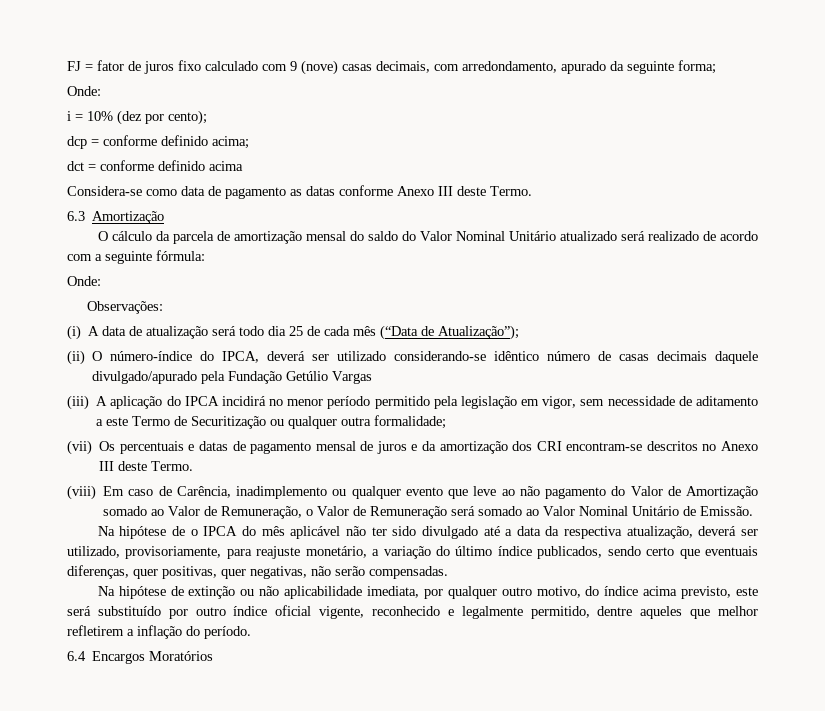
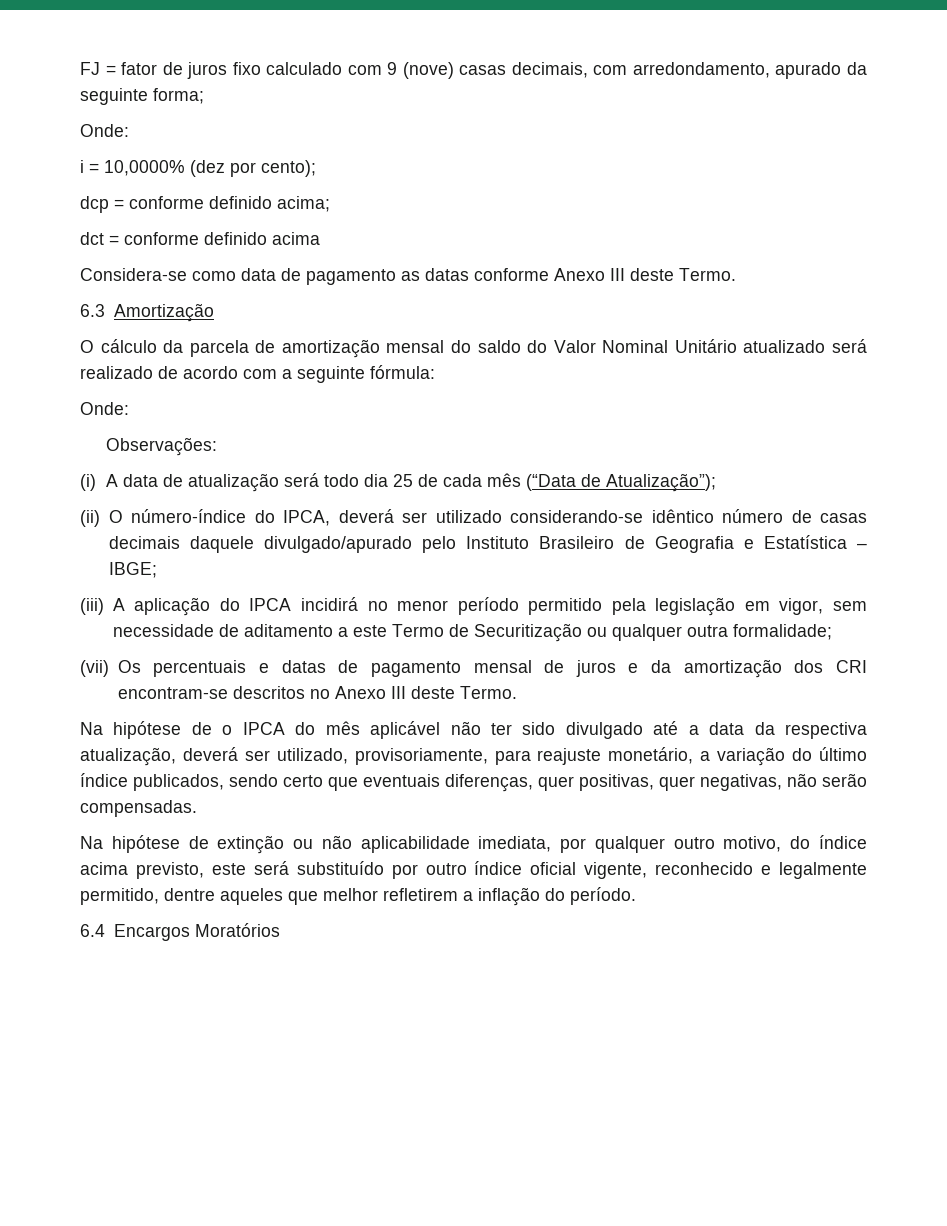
- i = 10% (dez por cento);
+ i = 10,0000% (dez por cento);
- (ii) O número-índice do IPCA, deverá ser utilizado considerando-se idêntico número de casas decimais daquele divulgado/apurado pela Fundação Getúlio Vargas
+ (ii) O número-índice do IPCA, deverá ser utilizado considerando-se idêntico número de casas decimais daquele divulgado/apurado pelo Instituto Brasileiro de Geografia e Estatística – IBGE;
- (viii) Em caso de Carência, inadimplemento ou qualquer evento que leve ao não pagamento do Valor de Amortização somado ao Valor de Remuneração, o Valor de Remuneração será somado ao Valor Nominal Unitário de Emissão.

